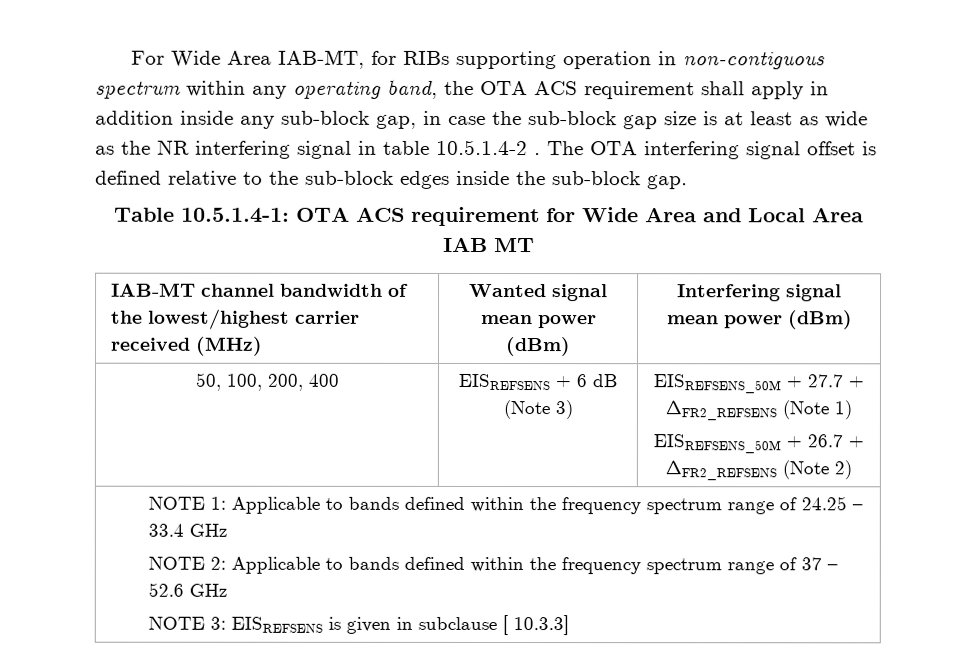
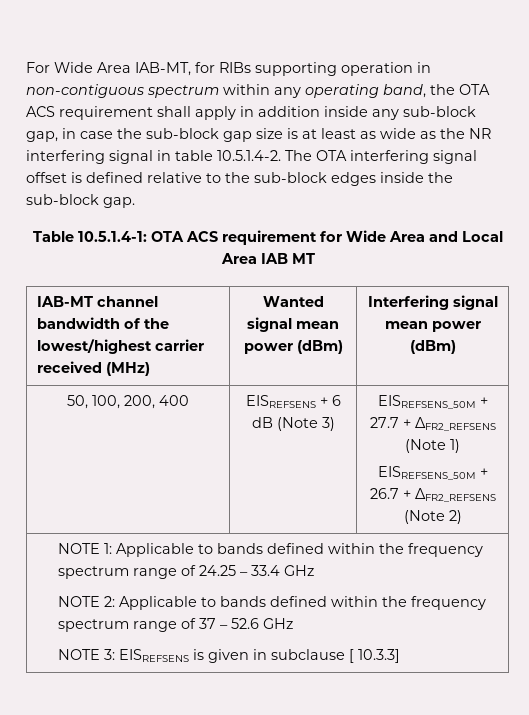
- For Wide Area IAB-MT, for RIBs supporting operation in non-contiguous spectrum within any operating band, the OTA ACS requirement shall apply in addition inside any sub-block gap, in case the sub-block gap size is at least as wide as the NR interfering signal in table 10.5.1.4-2 . The OTA interfering signal offset is defined relative to the sub-block edges inside the sub-block gap.
+ For Wide Area IAB-MT, for RIBs supporting operation in non-contiguous spectrum within any operating band, the OTA ACS requirement shall apply in addition inside any sub-block gap, in case the sub-block gap size is at least as wide as the NR interfering signal in table 10.5.1.4-2. The OTA interfering signal offset is defined relative to the sub-block edges inside the sub-block gap.

